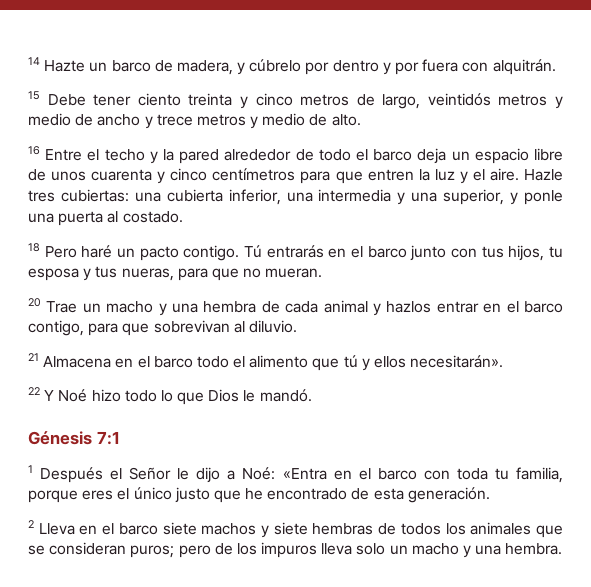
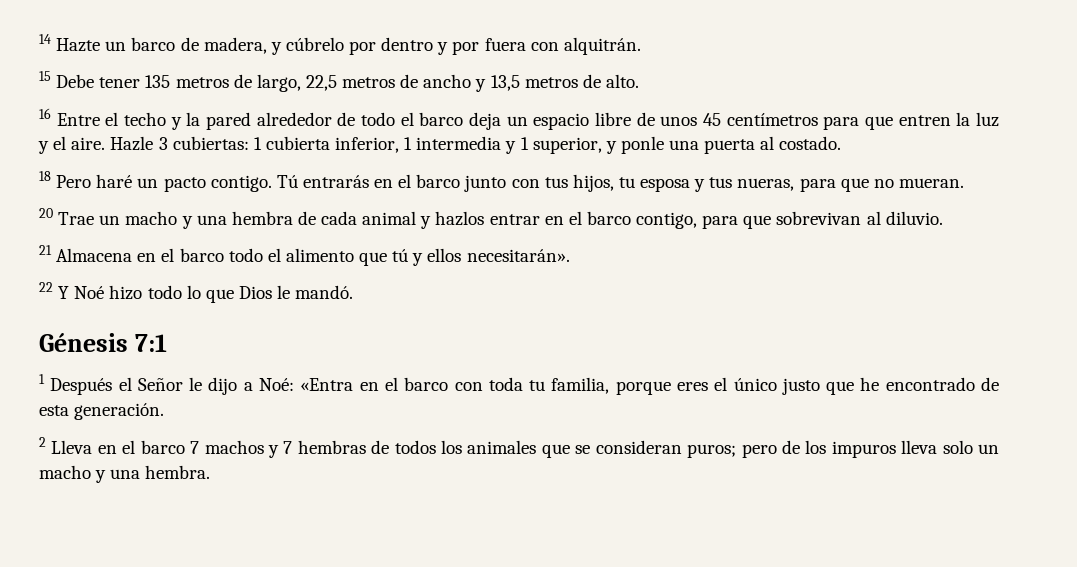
- 15 Debe tener ciento treinta y cinco metros de largo, veintidós metros y medio de ancho y trece metros y medio de alto.
+ 15 Debe tener 135 metros de largo, 22,5 metros de ancho y 13,5 metros de alto.
- 16 Entre el techo y la pared alrededor de todo el barco deja un espacio libre de unos cuarenta y cinco centímetros para que entren la luz y el aire.
+ 16 Entre el techo y la pared alrededor de todo el barco deja un espacio libre de unos 45 centímetros para que entren la luz y el aire.
- Hazle tres cubiertas: una cubierta inferior, una intermedia y una superior, y ponle una puerta al costado.
+ Hazle 3 cubiertas: 1 cubierta inferior, 1 intermedia y 1 superior, y ponle una puerta al costado.
- 2 Lleva en el barco siete machos y siete hembras de todos los animales que se consideran puros; pero de los impuros lleva solo un macho y una hembra.
+ 2 Lleva en el barco 7 machos y 7 hembras de todos los animales que se consideran puros; pero de los impuros lleva solo un macho y una hembra.

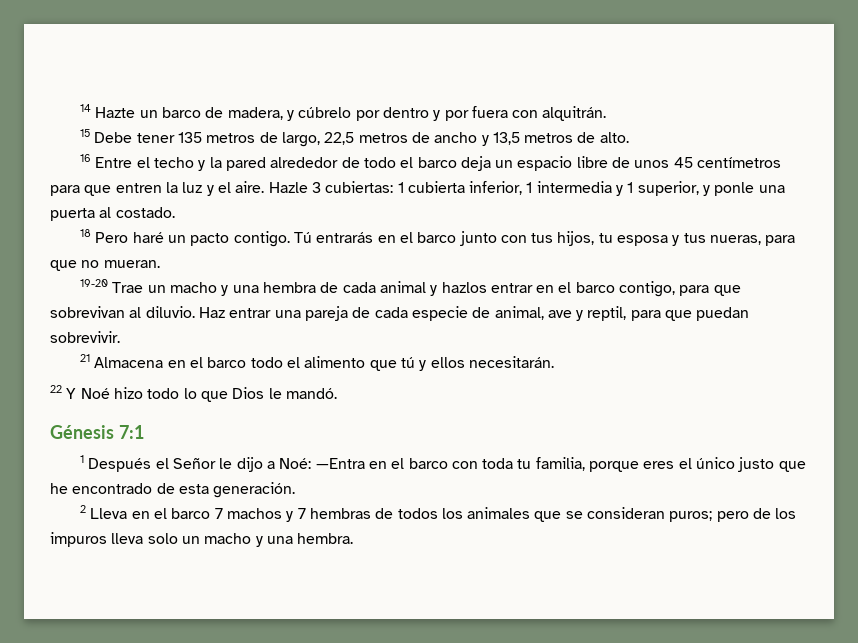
- 20 Trae un macho y una hembra de cada animal y hazlos entrar en el barco contigo, para que sobrevivan al diluvio.
+ 19-20 Trae un macho y una hembra de cada animal y hazlos entrar en el barco contigo, para que sobrevivan al diluvio. Haz entrar una pareja de cada especie de animal, ave y reptil, para que puedan sobrevivir.
- 21 Almacena en el barco todo el alimento que tú y ellos necesitarán».
+ 21 Almacena en el barco todo el alimento que tú y ellos necesitarán.
- 1 Después el Señor le dijo a Noé: «Entra en el barco con toda tu familia, porque eres el único justo que he encontrado de esta generación.
+ 1 Después el Señor le dijo a Noé: —Entra en el barco con toda tu familia, porque eres el único justo que he encontrado de esta generación.

